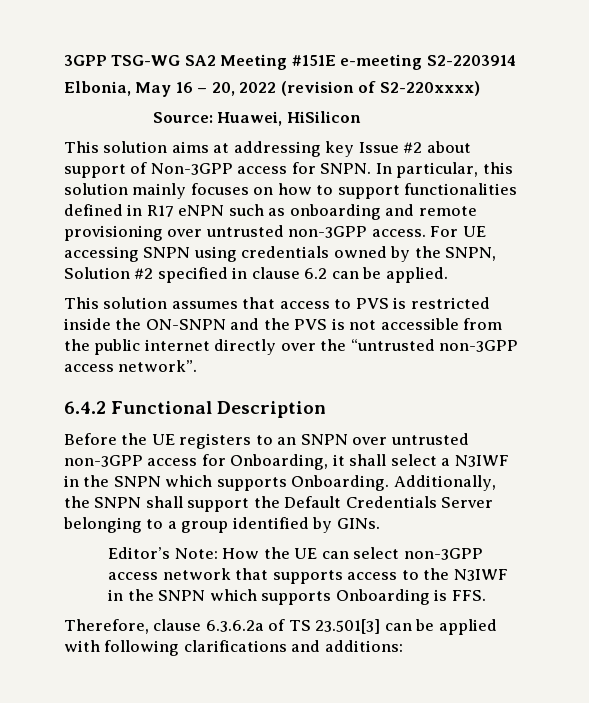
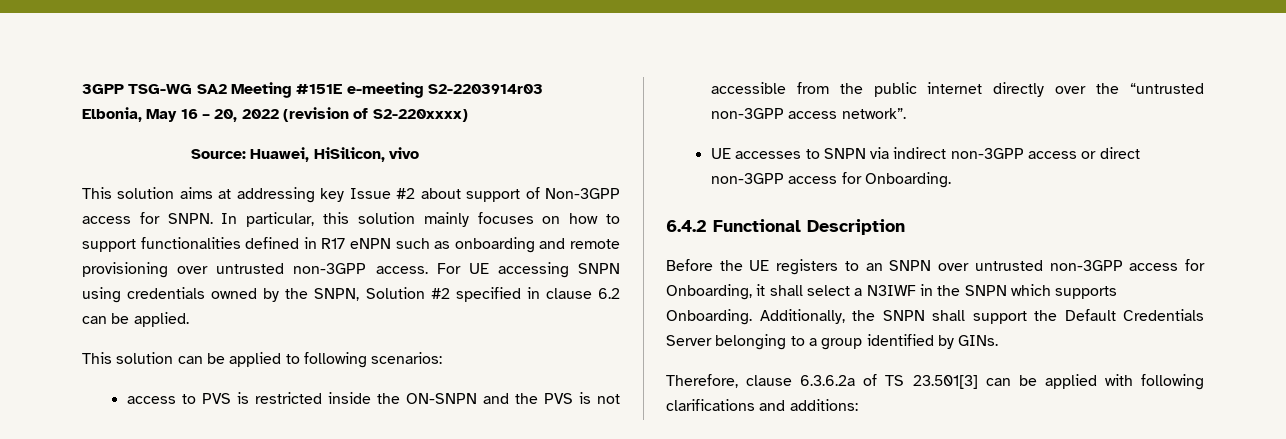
- 3GPP TSG-WG SA2 Meeting #151E e-meeting S2-2203914
+ 3GPP TSG-WG SA2 Meeting #151E e-meeting S2-2203914r03
- Source: Huawei, HiSilicon
+ Source: Huawei, HiSilicon, vivo
- This solution assumes that access to PVS is restricted inside the ON-SNPN and the PVS is not accessible from the public internet directly over the “untrusted non-3GPP access network”.
+ This solution can be applied to following scenarios:
+ access to PVS is restricted inside the ON-SNPN and the PVS is not accessible from the public internet directly over the “untrusted non-3GPP access network”.
+ UE accesses to SNPN via indirect non-3GPP access or direct non-3GPP access for Onboarding.
- Editor’s Note: How the UE can select non-3GPP access network that supports access to the N3IWF in the SNPN which supports Onboarding is FFS.

